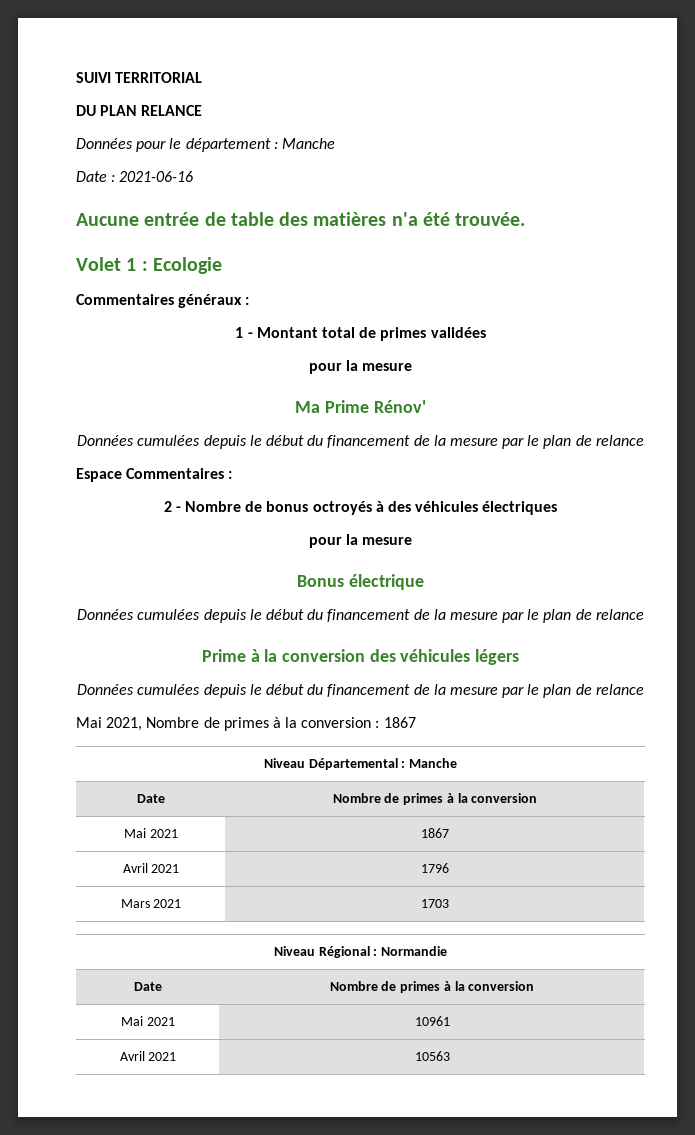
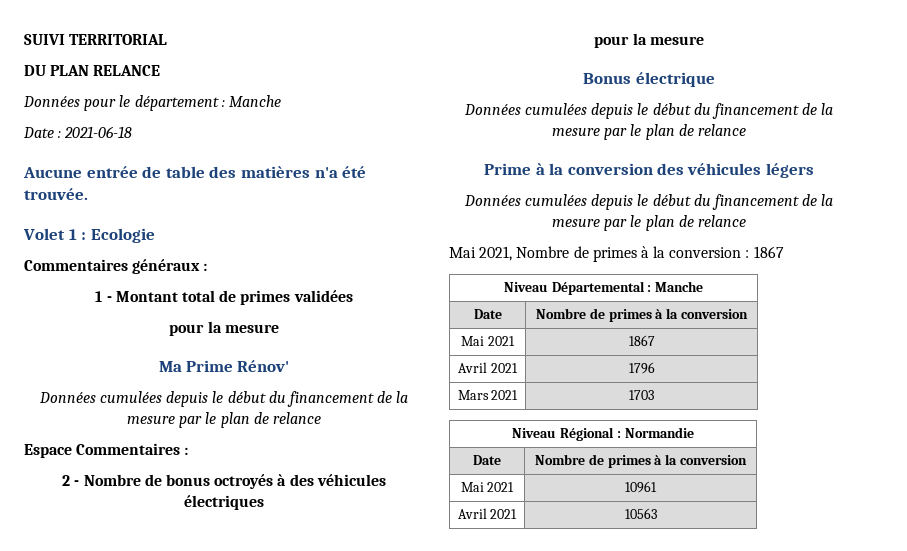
- Date : 2021-06-16
+ Date : 2021-06-18

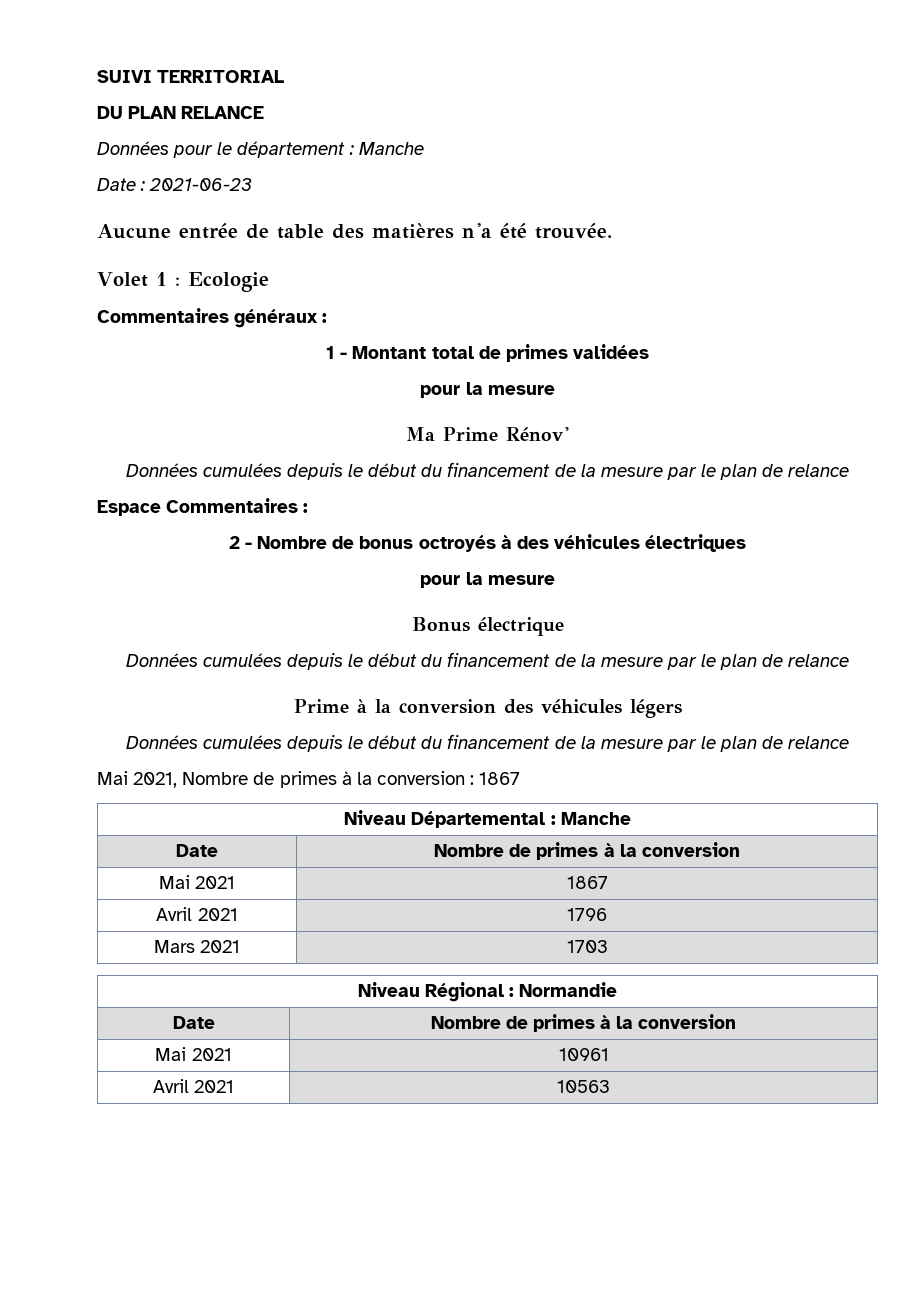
- Date : 2021-06-18
+ Date : 2021-06-23

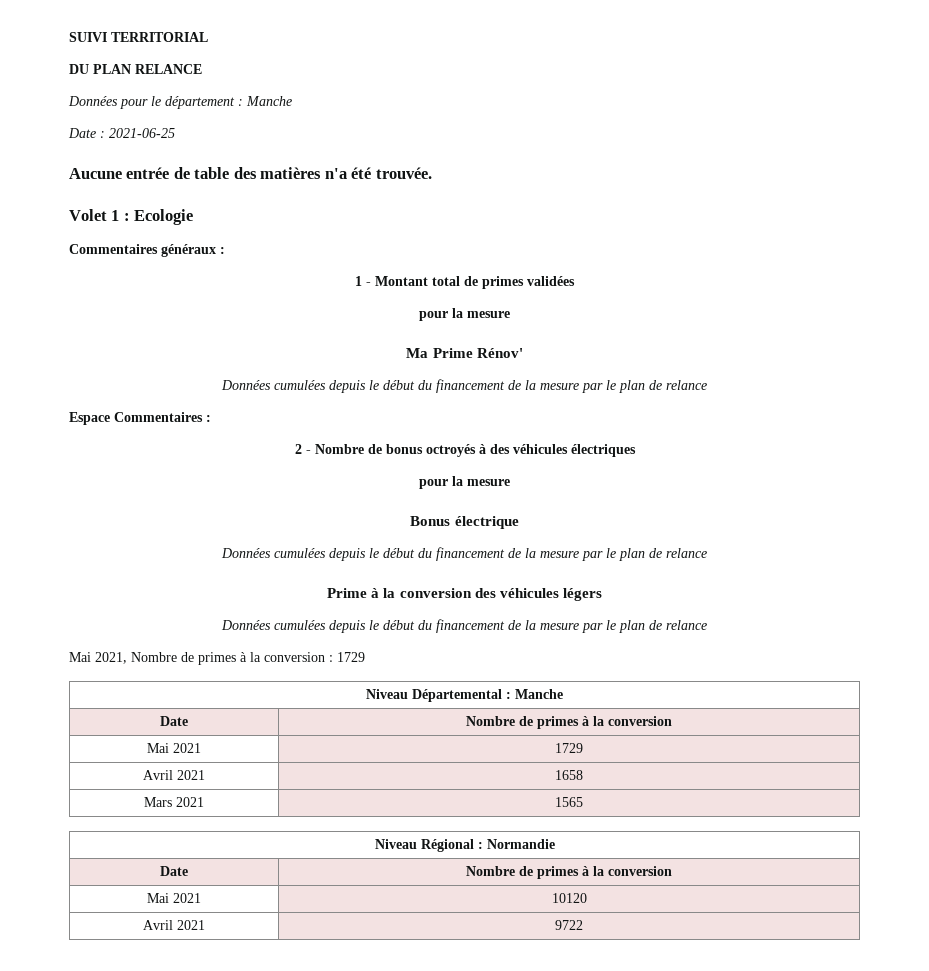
- Date : 2021-06-23
+ Date : 2021-06-25
- Mai 2021, Nombre de primes à la conversion : 1867
+ Mai 2021, Nombre de primes à la conversion : 1729
- Mai 2021 | 1867
- Avril 2021 | 1796
+ Mai 2021 | 1729
+ Avril 2021 | 1658
- Mars 2021 | 1703
+ Mars 2021 | 1565
- Mai 2021 | 10961
- Avril 2021 | 10563
+ Mai 2021 | 10120
+ Avril 2021 | 9722

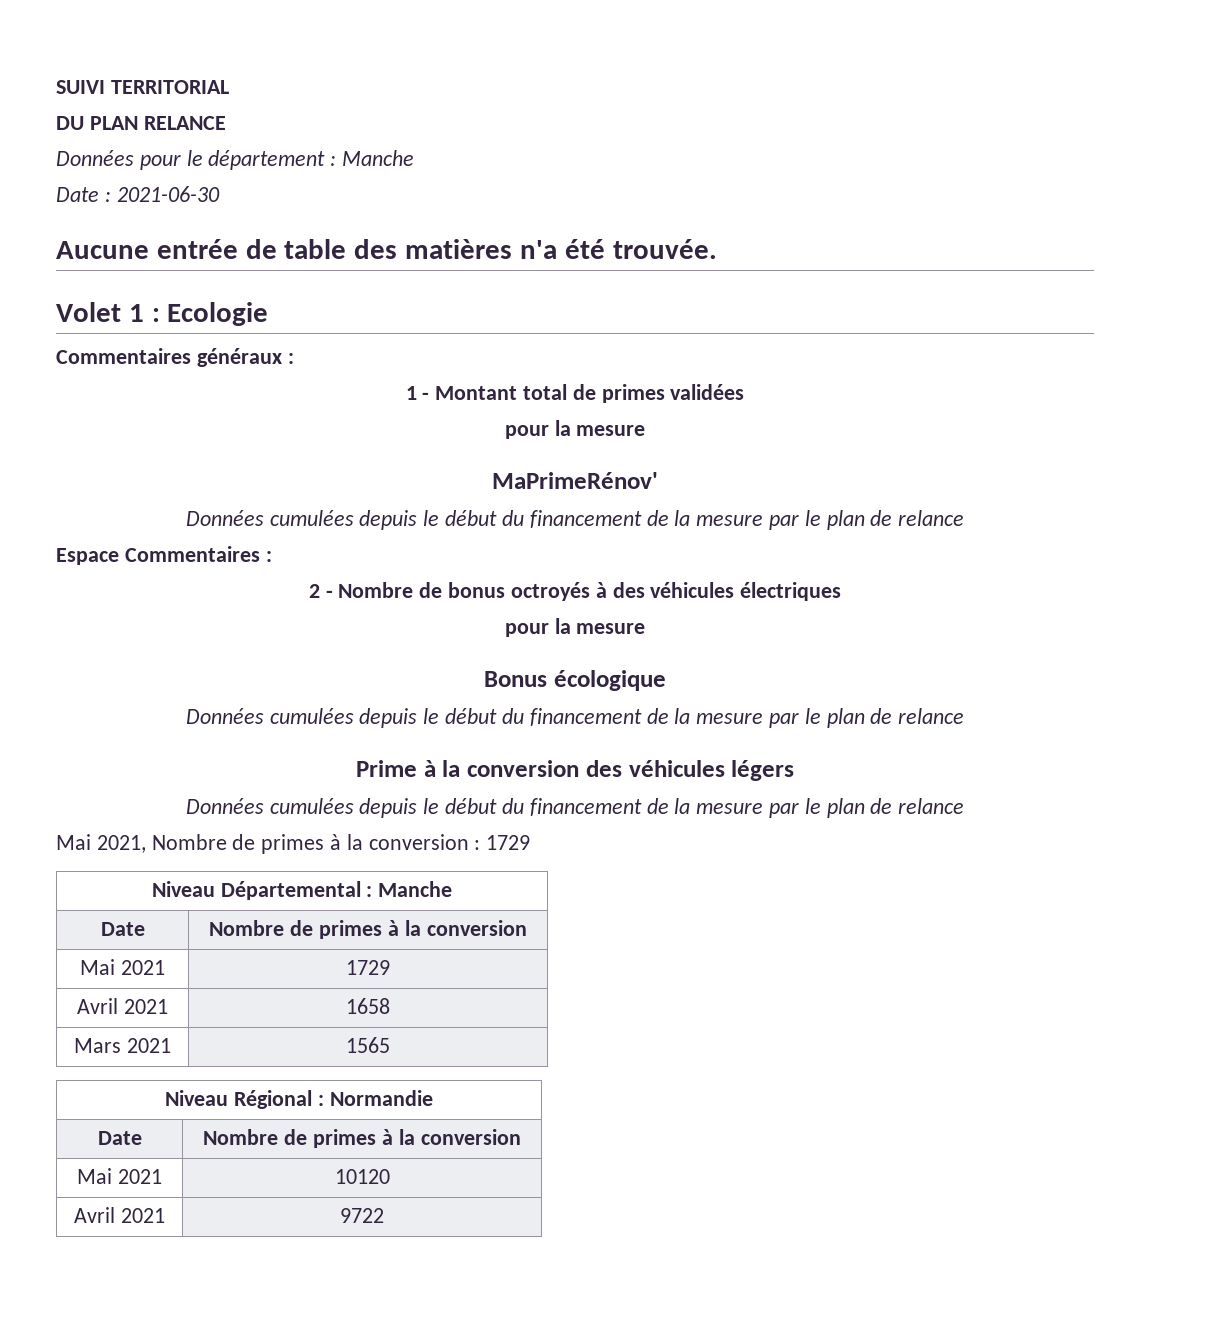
- Date : 2021-06-25
+ Date : 2021-06-30
- Ma Prime Rénov'
+ MaPrimeRénov'
- Bonus électrique
+ Bonus écologique

